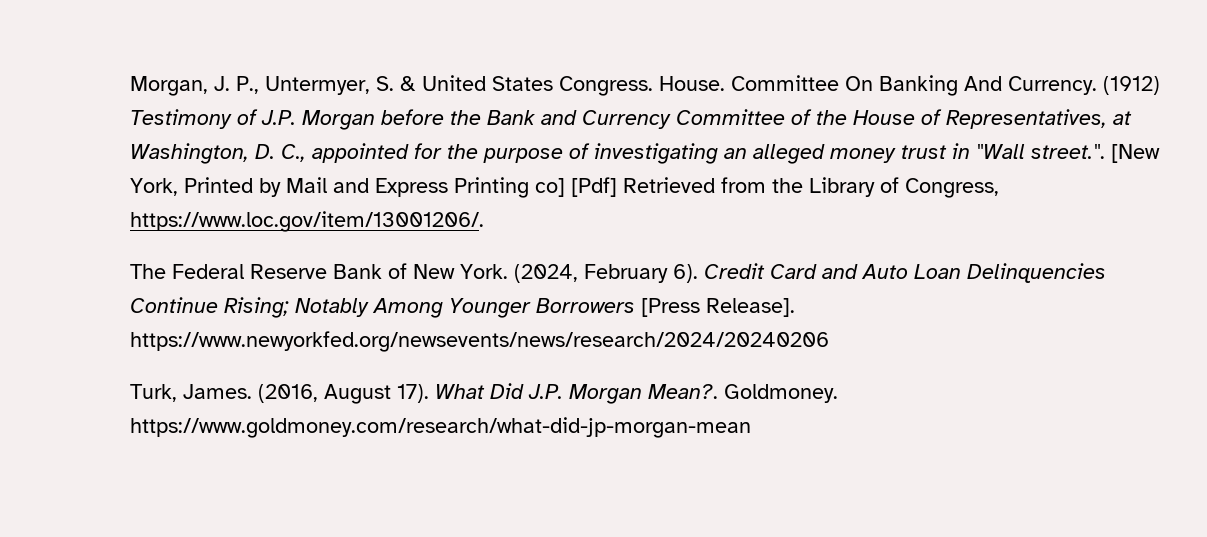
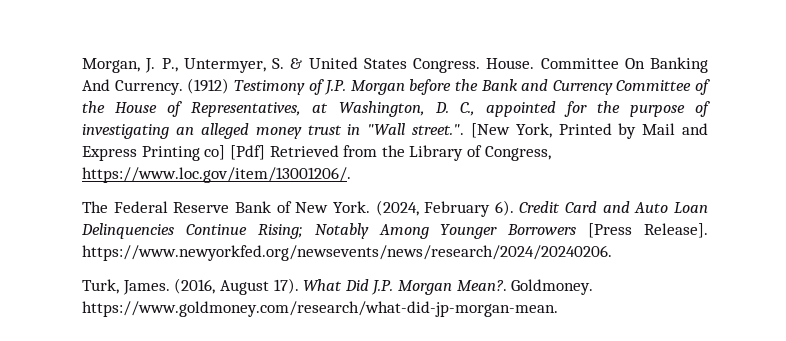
- Credit Card and Auto Loan Delinquencies Continue Rising; Notably Among Younger Borrowers [Press Release]. https://www.newyorkfed.org/newsevents/news/research/2024/20240206
+ Credit Card and Auto Loan Delinquencies Continue Rising; Notably Among Younger Borrowers [Press Release]. https://www.newyorkfed.org/newsevents/news/research/2024/20240206.
- Goldmoney. https://www.goldmoney.com/research/what-did-jp-morgan-mean
+ Goldmoney. https://www.goldmoney.com/research/what-did-jp-morgan-mean.

